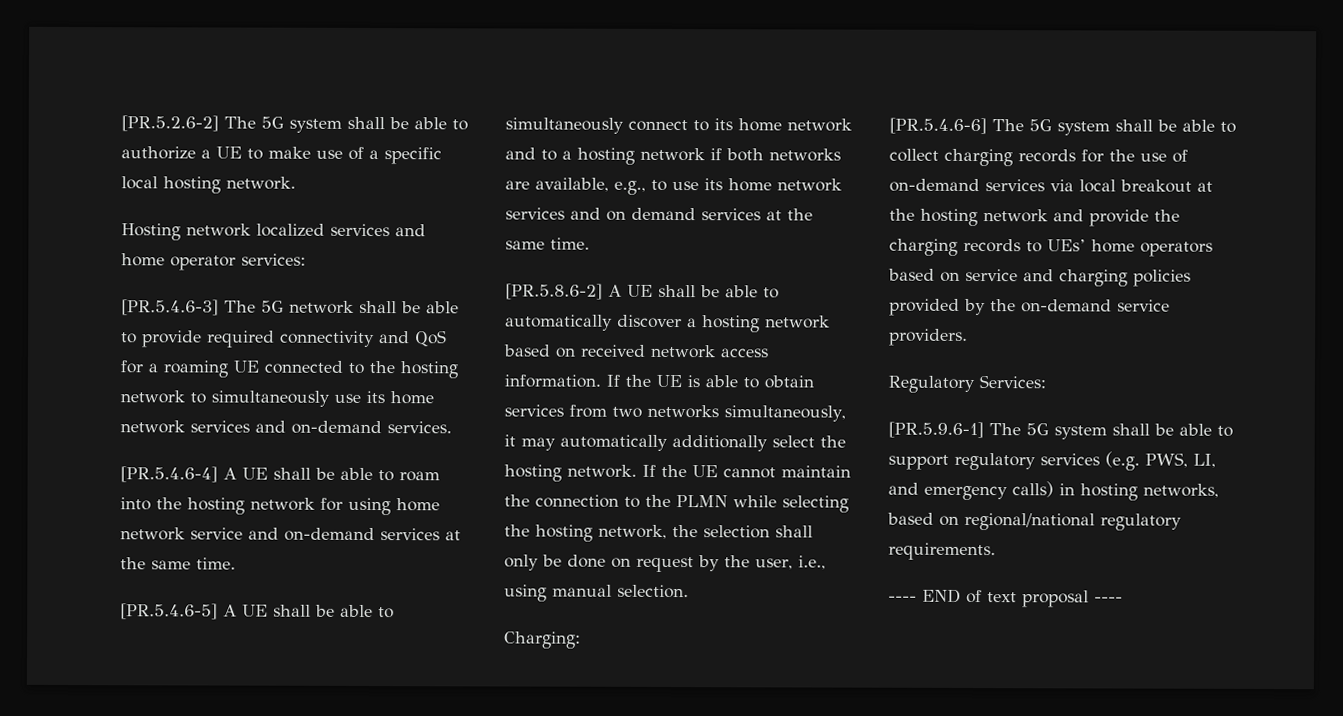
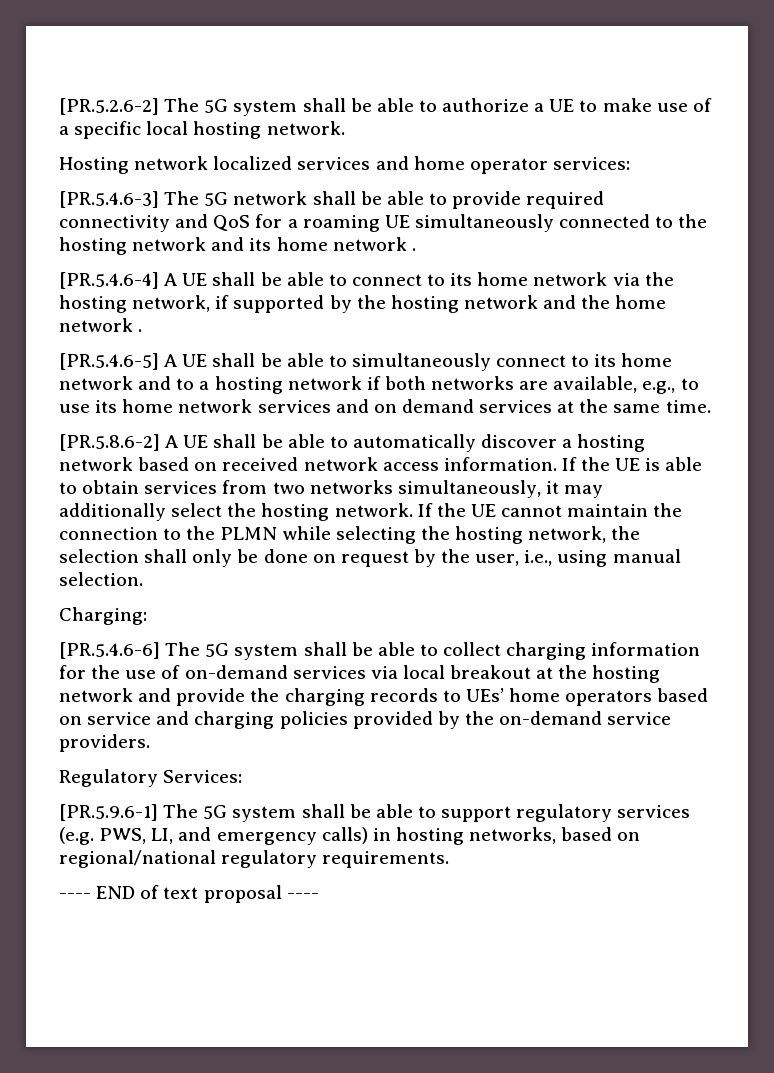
- [PR.5.4.6-3] The 5G network shall be able to provide required connectivity and QoS for a roaming UE connected to the hosting network to simultaneously use its home network services and on-demand services.
+ [PR.5.4.6-3] The 5G network shall be able to provide required connectivity and QoS for a roaming UE simultaneously connected to the hosting network and its home network .
- [PR.5.4.6-4] A UE shall be able to roam into the hosting network for using home network service and on-demand services at the same time.
+ [PR.5.4.6-4] A UE shall be able to connect to its home network via the hosting network, if supported by the hosting network and the home network .
- If the UE is able to obtain services from two networks simultaneously, it may automatically additionally select the hosting network.
+ If the UE is able to obtain services from two networks simultaneously, it may additionally select the hosting network.
- [PR.5.4.6-6] The 5G system shall be able to collect charging records for the use of on-demand services via local breakout at the hosting network and provide the charging records to UEs’ home operators based on service and charging policies provided by the on-demand service providers.
+ [PR.5.4.6-6] The 5G system shall be able to collect charging information for the use of on-demand services via local breakout at the hosting network and provide the charging records to UEs’ home operators based on service and charging policies provided by the on-demand service providers.

